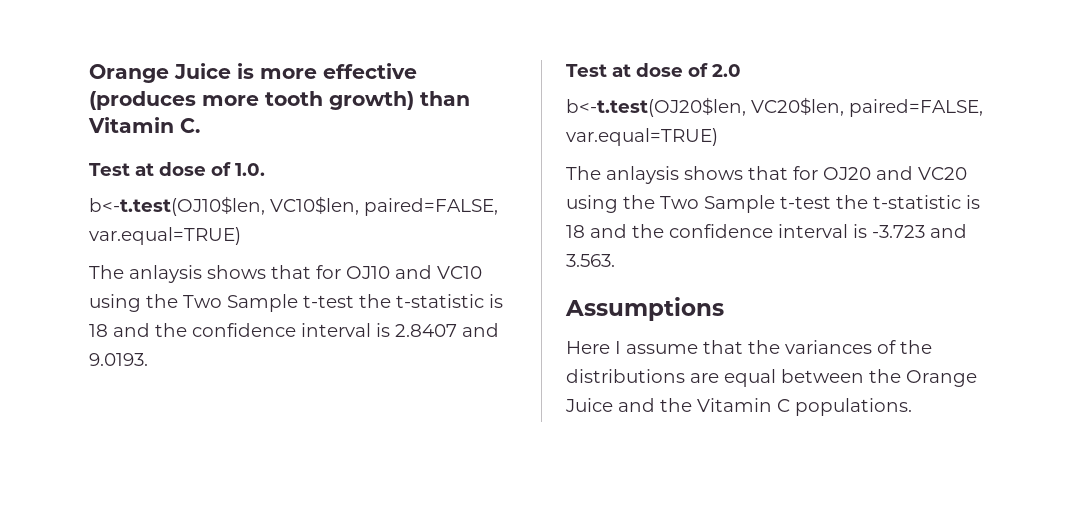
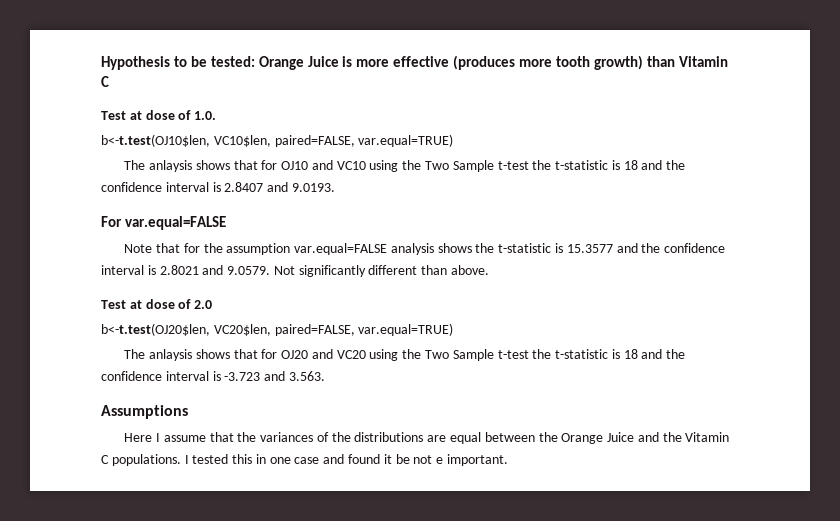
- Orange Juice is more effective (produces more tooth growth) than Vitamin C.
+ Hypothesis to be tested: Orange Juice is more effective (produces more tooth growth) than Vitamin C
+ For var.equal=FALSE
+ Note that for the assumption var.equal=FALSE analysis shows the t-statistic is 15.3577 and the confidence interval is 2.8021 and 9.0579. Not significantly different than above.
+ I tested this in one case and found it be not e important.

